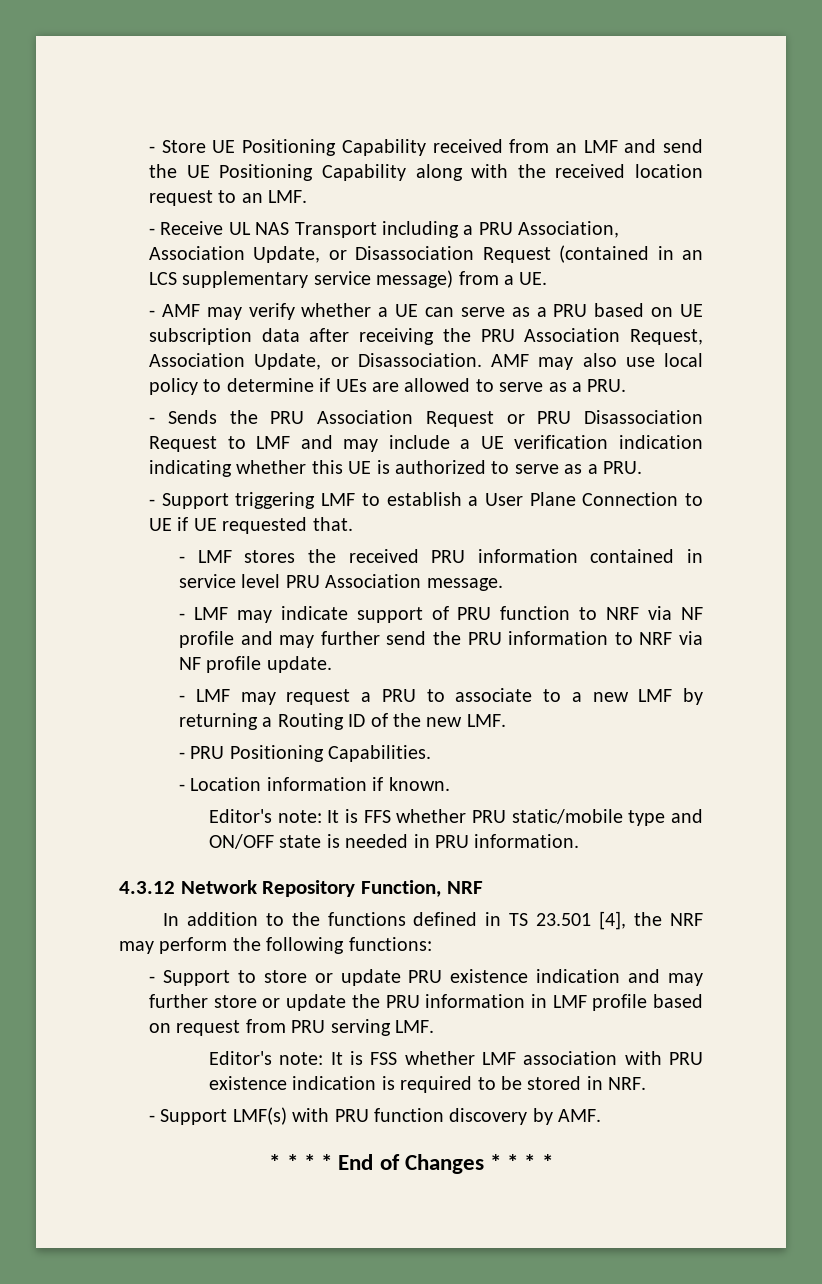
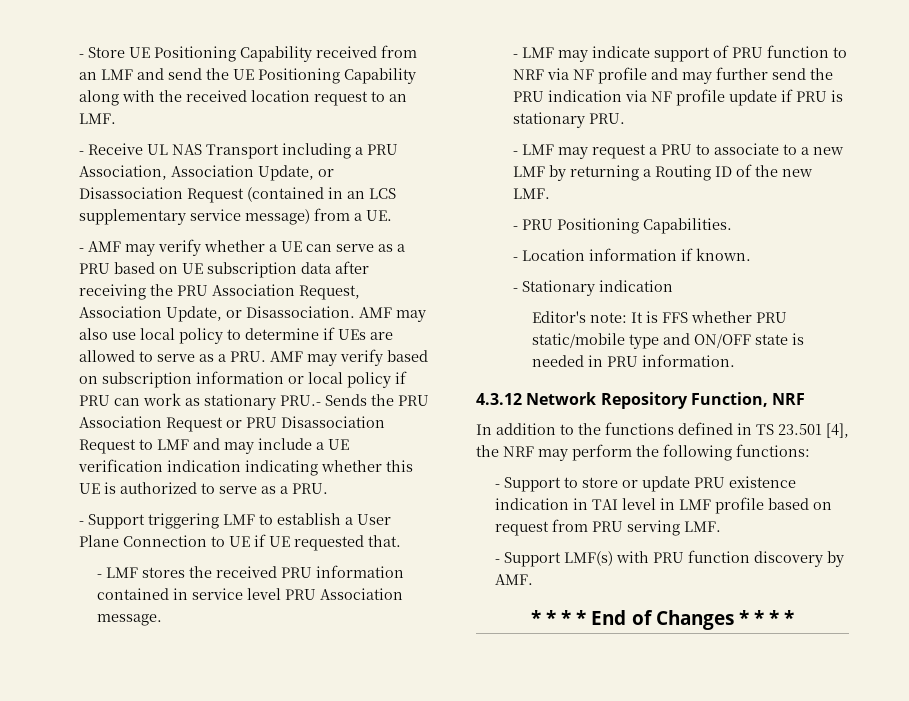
- AMF may also use local policy to determine if UEs are allowed to serve as a PRU.
- - Sends the PRU Association Request or PRU Disassociation Request to LMF and may include a UE verification indication indicating whether this UE is authorized to serve as a PRU.
+ AMF may also use local policy to determine if UEs are allowed to serve as a PRU. AMF may verify based on subscription information or local policy if PRU can work as stationary PRU.- Sends the PRU Association Request or PRU Disassociation Request to LMF and may include a UE verification indication indicating whether this UE is authorized to serve as a PRU.
- - LMF may indicate support of PRU function to NRF via NF profile and may further send the PRU information to NRF via NF profile update.
+ - LMF may indicate support of PRU function to NRF via NF profile and may further send the PRU indication via NF profile update if PRU is stationary PRU.
+ - Stationary indication
- - Support to store or update PRU existence indication and may further store or update the PRU information in LMF profile based on request from PRU serving LMF.
+ - Support to store or update PRU existence indication in TAI level in LMF profile based on request from PRU serving LMF.
- Editor's note: It is FSS whether LMF association with PRU existence indication is required to be stored in NRF.

